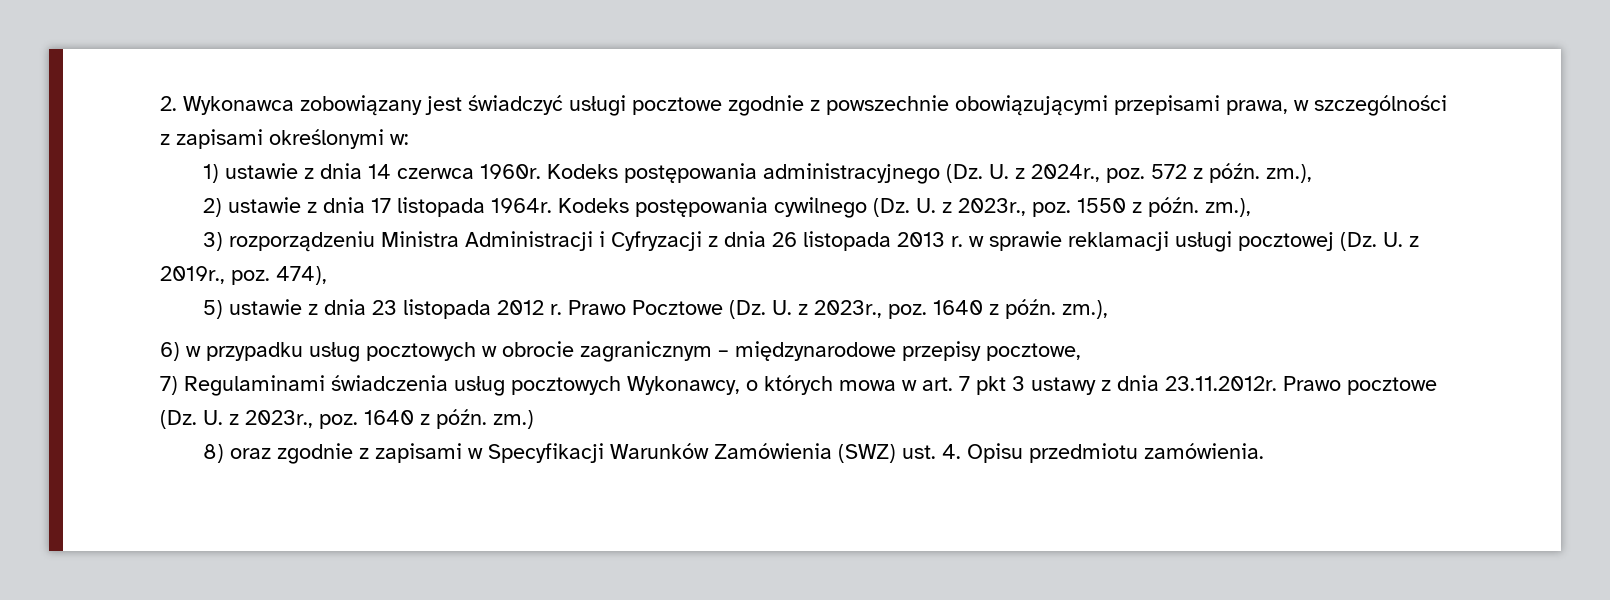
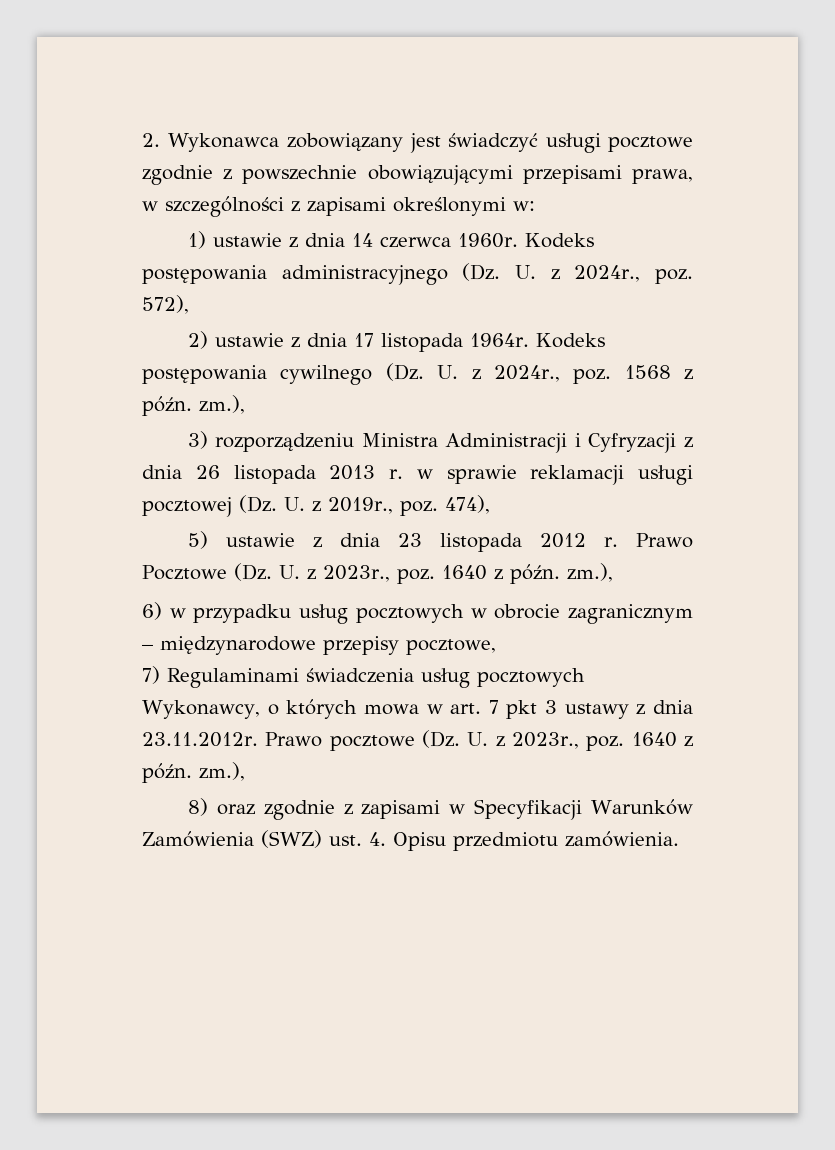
- Kodeks postępowania administracyjnego (Dz. U. z 2024r., poz. 572 z późn. zm.),
+ Kodeks postępowania administracyjnego (Dz. U. z 2024r., poz. 572),
- Kodeks postępowania cywilnego (Dz. U. z 2023r., poz. 1550 z późn. zm.),
+ Kodeks postępowania cywilnego (Dz. U. z 2024r., poz. 1568 z późn. zm.),
- 7) Regulaminami świadczenia usług pocztowych Wykonawcy, o których mowa w art. 7 pkt 3 ustawy z dnia 23.11.2012r. Prawo pocztowe (Dz. U. z 2023r., poz. 1640 z późn. zm.)
+ 7) Regulaminami świadczenia usług pocztowych Wykonawcy, o których mowa w art. 7 pkt 3 ustawy z dnia 23.11.2012r. Prawo pocztowe (Dz. U. z 2023r., poz. 1640 z późn. zm.),

